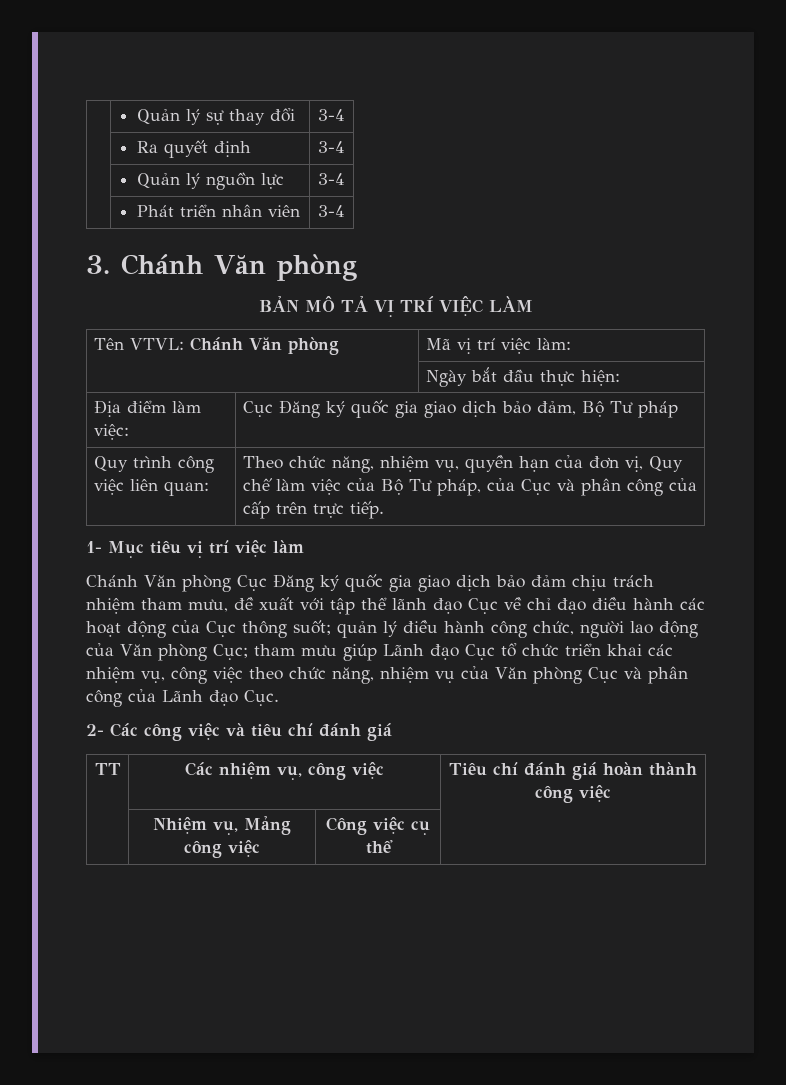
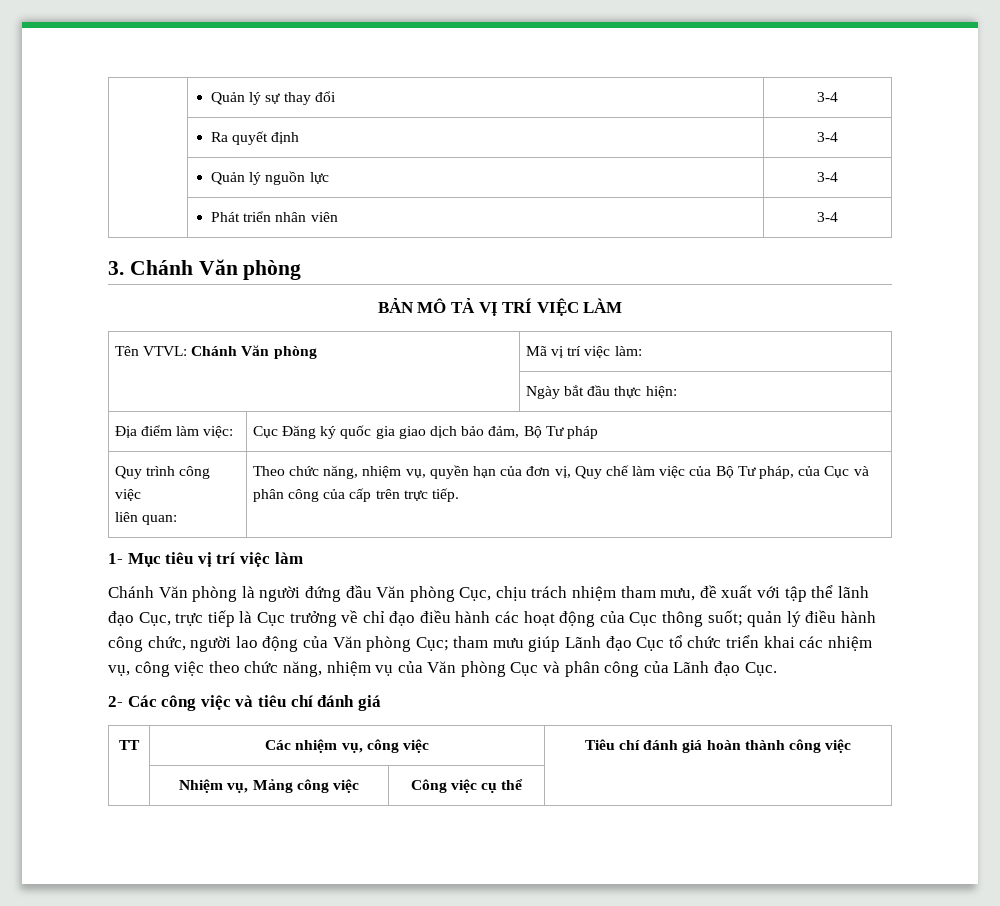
- Quy trình công việc liên quan: | Theo chức năng, nhiệm vụ, quyền hạn của đơn vị, Quy chế làm việc của Bộ Tư pháp, của Cục và phân công của cấp trên trực tiếp.
+ Quy trình công việc
+ liên quan: | Theo chức năng, nhiệm vụ, quyền hạn của đơn vị, Quy chế làm việc của Bộ Tư pháp, của Cục và phân công của cấp trên trực tiếp.
- Chánh Văn phòng Cục Đăng ký quốc gia giao dịch bảo đảm chịu trách nhiệm tham mưu, đề xuất với tập thể lãnh đạo Cục về chỉ đạo điều hành các hoạt động của Cục thông suốt;
+ Chánh Văn phòng là người đứng đầu Văn phòng Cục, chịu trách nhiệm tham mưu, đề xuất với tập thể lãnh đạo Cục, trực tiếp là Cục trưởng về chỉ đạo điều hành các hoạt động của Cục thông suốt;

